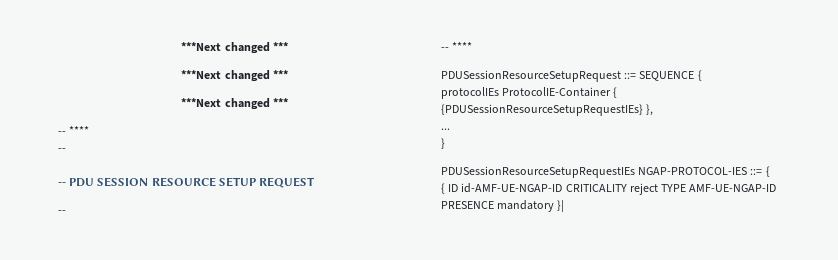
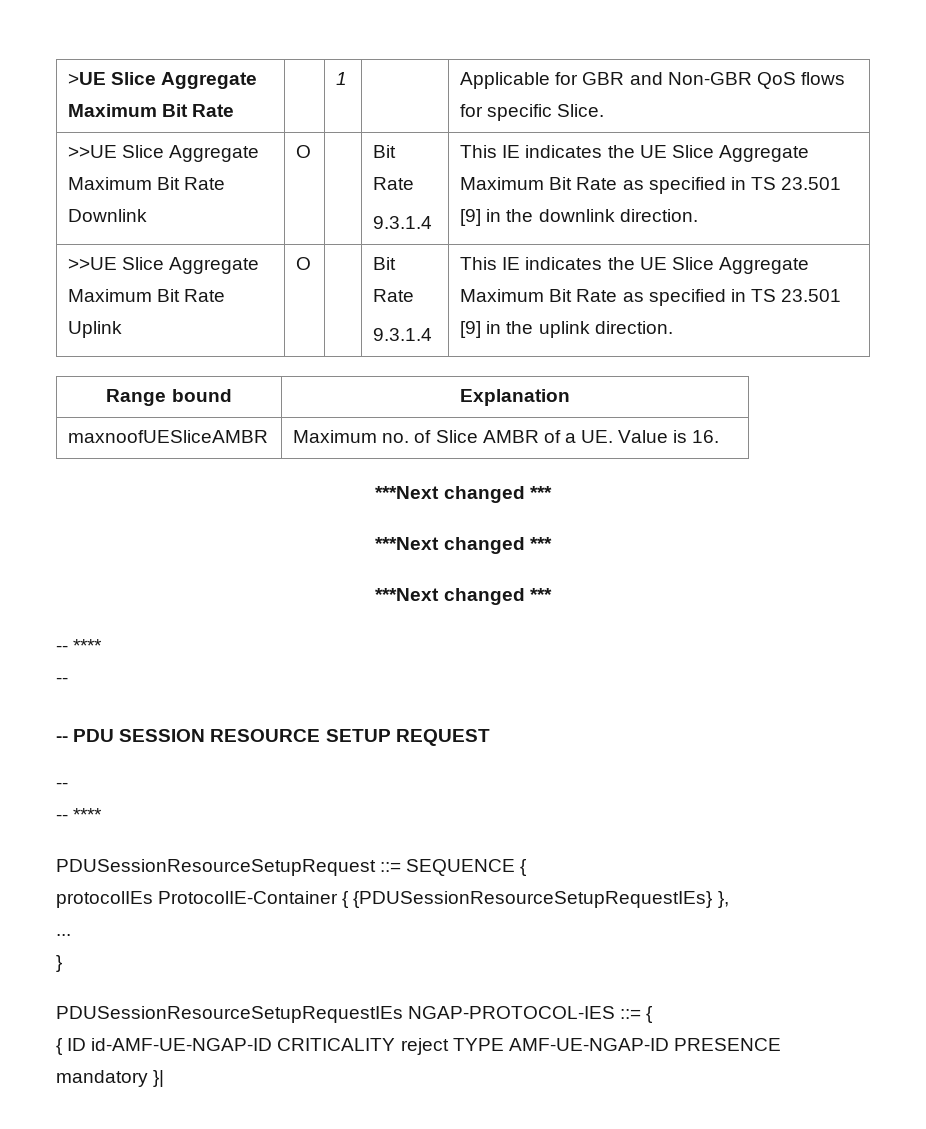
+ >UE Slice Aggregate Maximum Bit Rate | | 1 | | Applicable for GBR and Non-GBR QoS flows for specific Slice.
+ >>UE Slice Aggregate Maximum Bit Rate Downlink | O | | Bit Rate
+ 9.3.1.4 | This IE indicates the UE Slice Aggregate Maximum Bit Rate as specified in TS 23.501 [9] in the downlink direction.
+ >>UE Slice Aggregate Maximum Bit Rate Uplink | O | | Bit Rate
+ 9.3.1.4 | This IE indicates the UE Slice Aggregate Maximum Bit Rate as specified in TS 23.501 [9] in the uplink direction.
+ Range bound | Explanation
+ maxnoofUESliceAMBR | Maximum no. of Slice AMBR of a UE. Value is 16.

